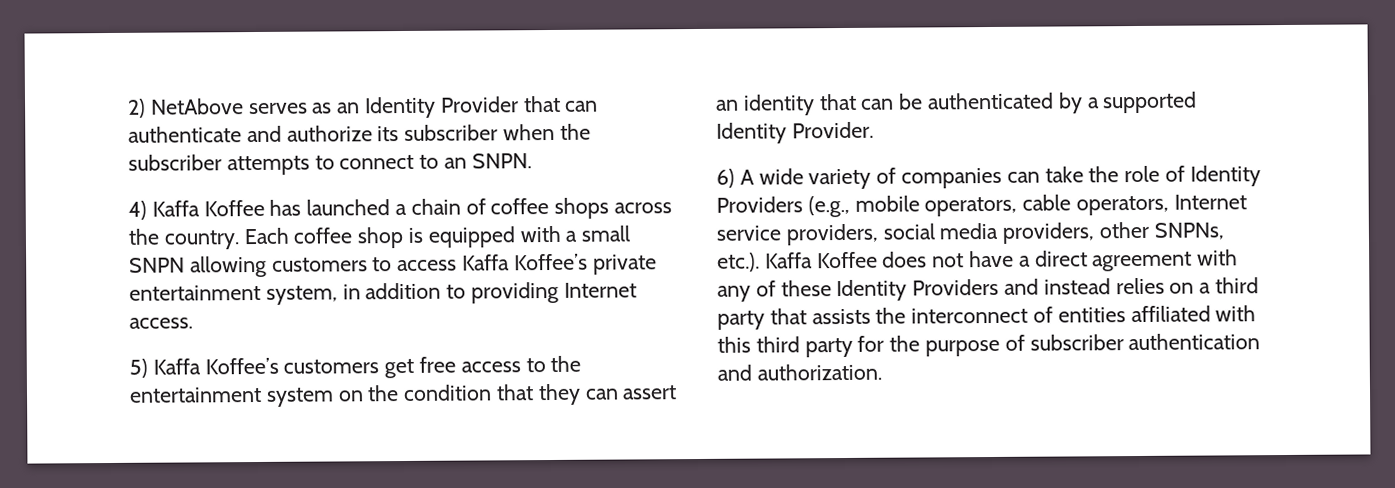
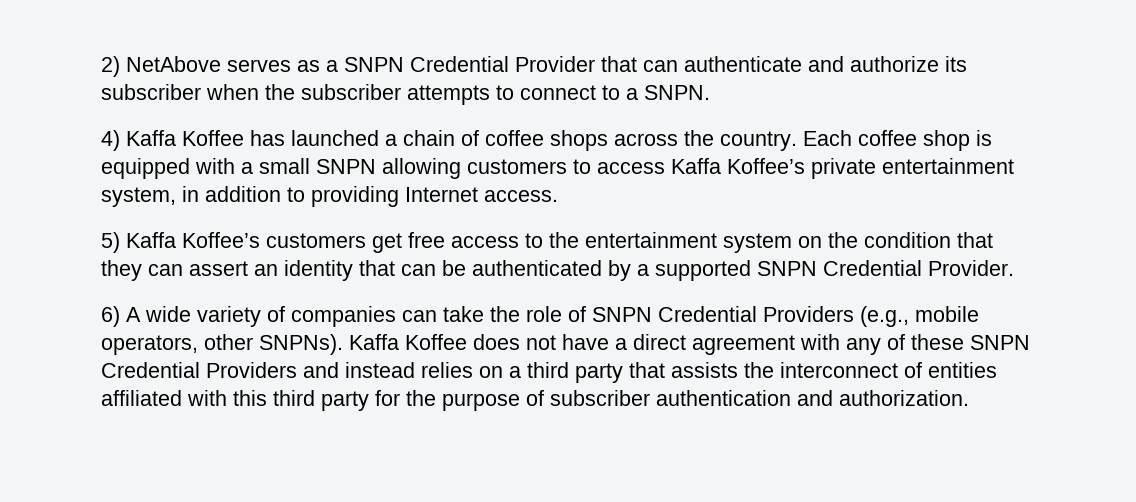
- 2) NetAbove serves as an Identity Provider that can authenticate and authorize its subscriber when the subscriber attempts to connect to an SNPN.
+ 2) NetAbove serves as a SNPN Credential Provider that can authenticate and authorize its subscriber when the subscriber attempts to connect to a SNPN.
- 5) Kaffa Koffee’s customers get free access to the entertainment system on the condition that they can assert an identity that can be authenticated by a supported Identity Provider.
+ 5) Kaffa Koffee’s customers get free access to the entertainment system on the condition that they can assert an identity that can be authenticated by a supported SNPN Credential Provider.
- 6) A wide variety of companies can take the role of Identity Providers (e.g., mobile operators, cable operators, Internet service providers, social media providers, other SNPNs, etc.). Kaffa Koffee does not have a direct agreement with any of these Identity Providers and instead relies on a third party that assists the interconnect of entities affiliated with this third party for the purpose of subscriber authentication and authorization.
+ 6) A wide variety of companies can take the role of SNPN Credential Providers (e.g., mobile operators, other SNPNs). Kaffa Koffee does not have a direct agreement with any of these SNPN Credential Providers and instead relies on a third party that assists the interconnect of entities affiliated with this third party for the purpose of subscriber authentication and authorization.

